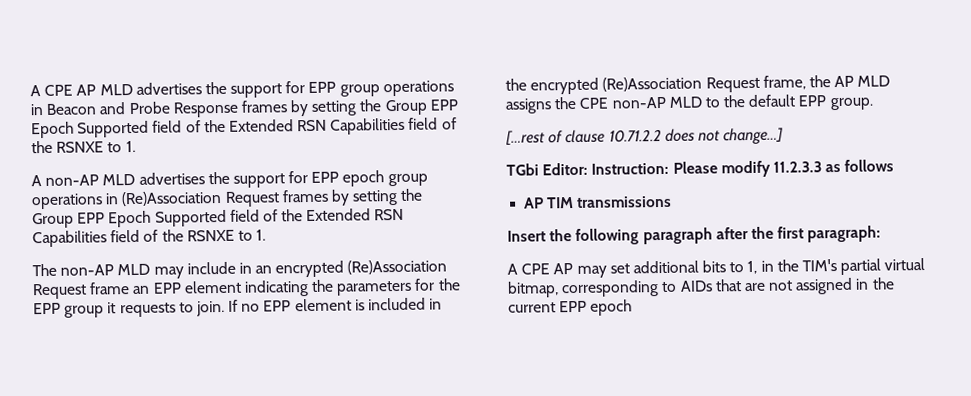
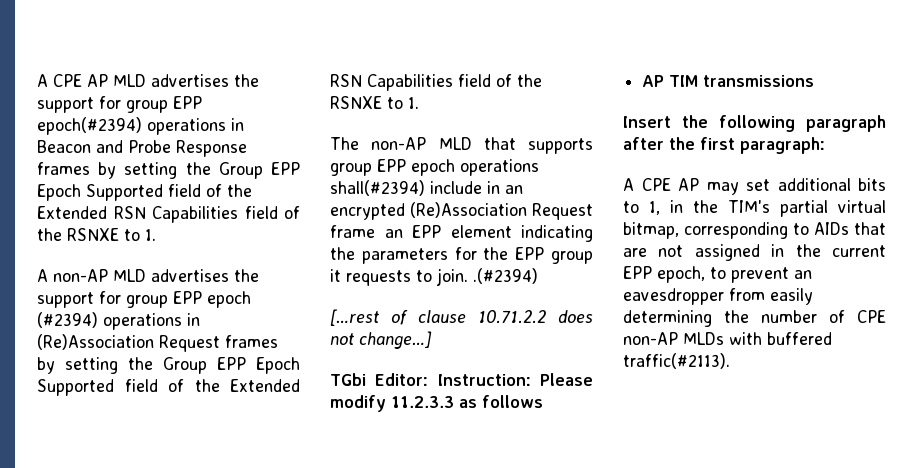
- A CPE AP MLD advertises the support for EPP group operations in Beacon and Probe Response frames by setting the Group EPP Epoch Supported field of the Extended RSN Capabilities field of the RSNXE to 1.
+ A CPE AP MLD advertises the support for group EPP epoch(#2394) operations in Beacon and Probe Response frames by setting the Group EPP Epoch Supported field of the Extended RSN Capabilities field of the RSNXE to 1.
- A non-AP MLD advertises the support for EPP epoch group operations in (Re)Association Request frames by setting the Group EPP Epoch Supported field of the Extended RSN Capabilities field of the RSNXE to 1.
+ A non-AP MLD advertises the support for group EPP epoch (#2394) operations in (Re)Association Request frames by setting the Group EPP Epoch Supported field of the Extended RSN Capabilities field of the RSNXE to 1.
- The non-AP MLD may include in an encrypted (Re)Association Request frame an EPP element indicating the parameters for the EPP group it requests to join. If no EPP element is included in the encrypted (Re)Association Request frame, the AP MLD assigns the CPE non-AP MLD to the default EPP group.
+ The non-AP MLD that supports group EPP epoch operations shall(#2394) include in an encrypted (Re)Association Request frame an EPP element indicating the parameters for the EPP group it requests to join. .(#2394)
- A CPE AP may set additional bits to 1, in the TIM's partial virtual bitmap, corresponding to AIDs that are not assigned in the current EPP epoch
+ A CPE AP may set additional bits to 1, in the TIM's partial virtual bitmap, corresponding to AIDs that are not assigned in the current EPP epoch, to prevent an eavesdropper from easily determining the number of CPE non-AP MLDs with buffered traffic(#2113).

